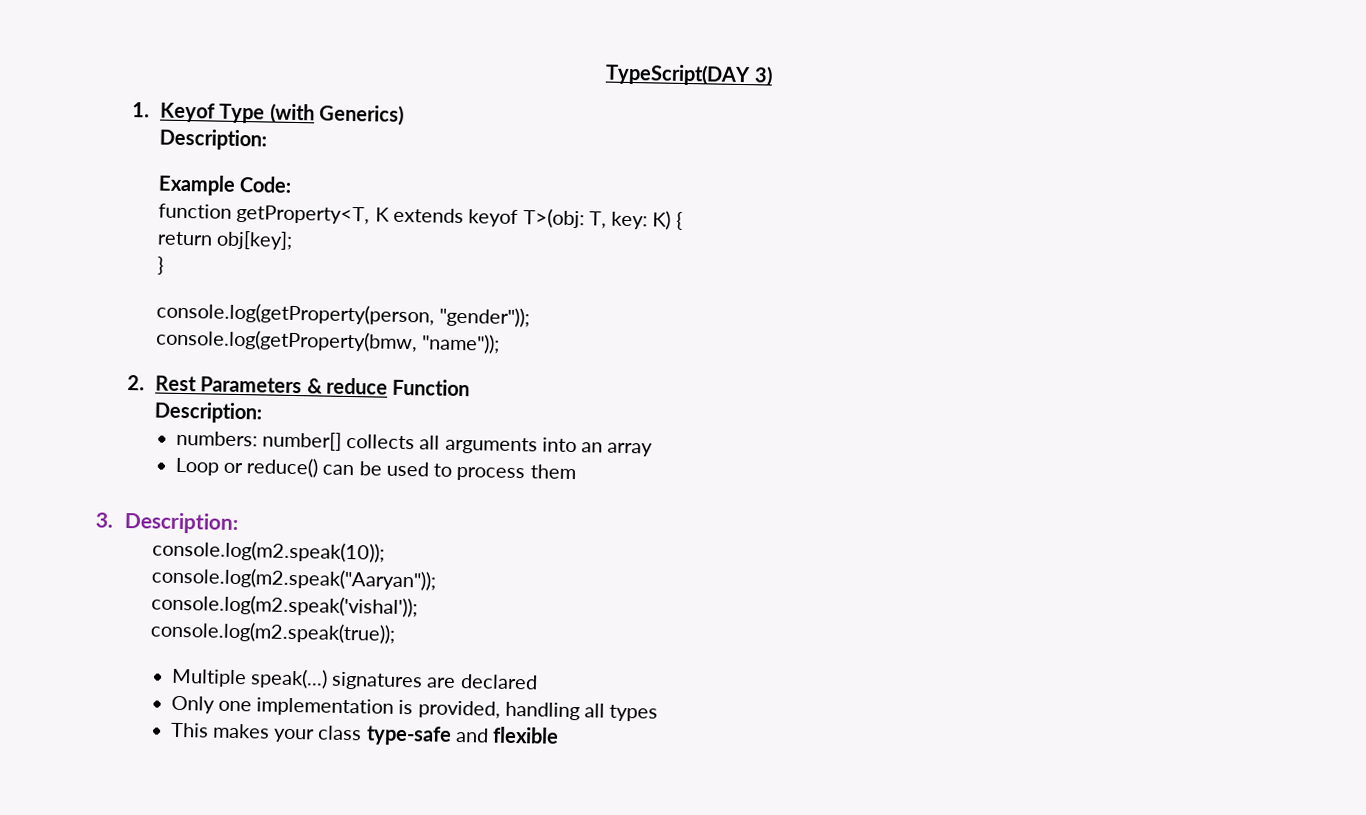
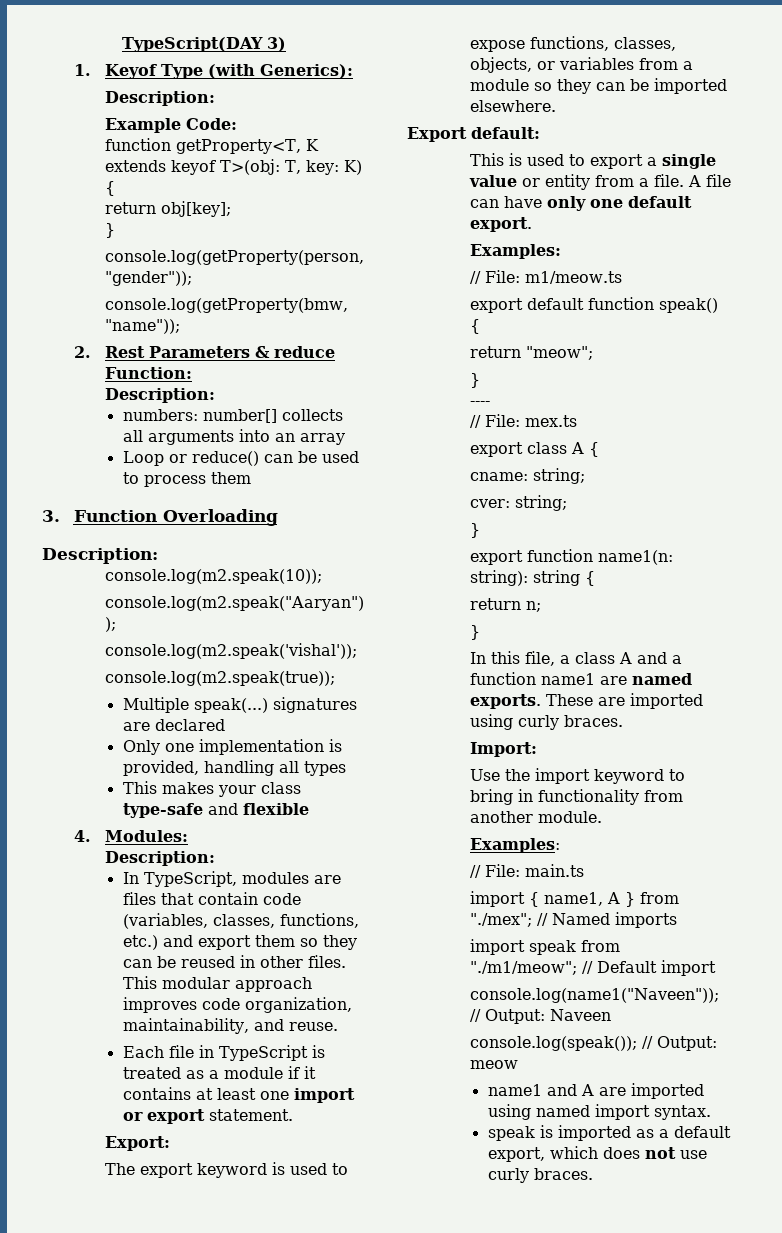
- 1. Keyof Type (with Generics)
+ 1. Keyof Type (with Generics):
- 2. Rest Parameters & reduce Function
+ 2. Rest Parameters & reduce Function:
- 3. Description:
+ 3. Function Overloading
+ Description:
+ 4. Modules:
+ Description:
+ In TypeScript, modules are files that contain code (variables, classes, functions, etc.) and export them so they can be reused in other files. This modular approach improves code organization, maintainability, and reuse.
+ Each file in TypeScript is treated as a module if it contains at least one import or export statement.
+ Export:
+ The export keyword is used to expose functions, classes, objects, or variables from a module so they can be imported elsewhere.
+ Export default:
+ This is used to export a single value or entity from a file. A file can have only one default export.
+ Examples:
+ // File: m1/meow.ts
+ export default function speak() {
+ return "meow";
+ }
+ ----
+ // File: mex.ts
+ export class A {
+ cname: string;
+ cver: string;
+ }
+ export function name1(n: string): string {
+ return n;
+ }
+ In this file, a class A and a function name1 are named exports. These are imported using curly braces.
+ Import:
+ Use the import keyword to bring in functionality from another module.
+ Examples:
+ // File: main.ts
+ import { name1, A } from "./mex"; // Named imports
+ import speak from "./m1/meow"; // Default import
+ console.log(name1("Naveen")); // Output: Naveen
+ console.log(speak()); // Output: meow
+ name1 and A are imported using named import syntax.
+ speak is imported as a default export, which does not use curly braces.

